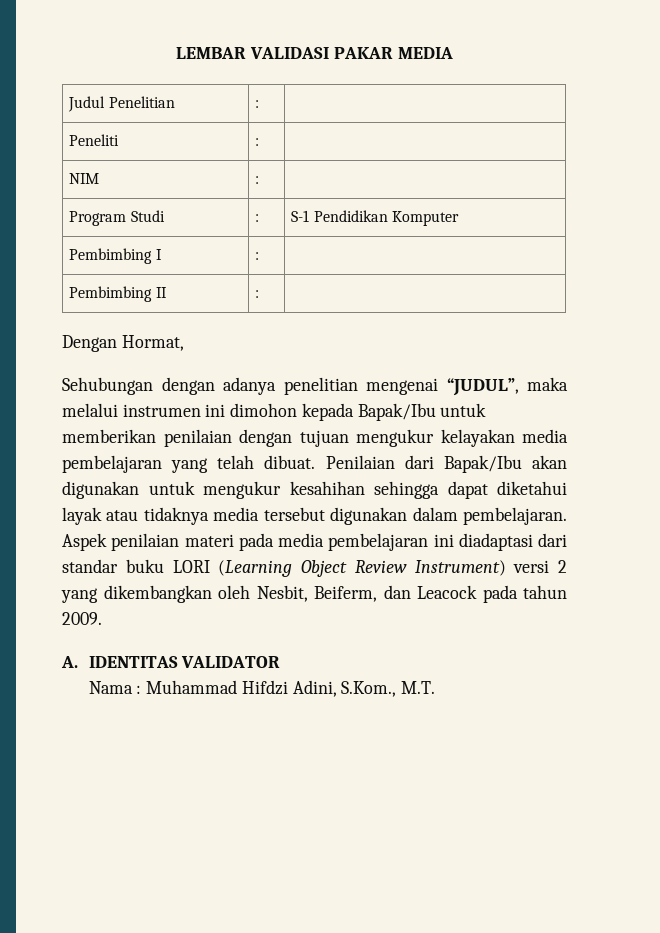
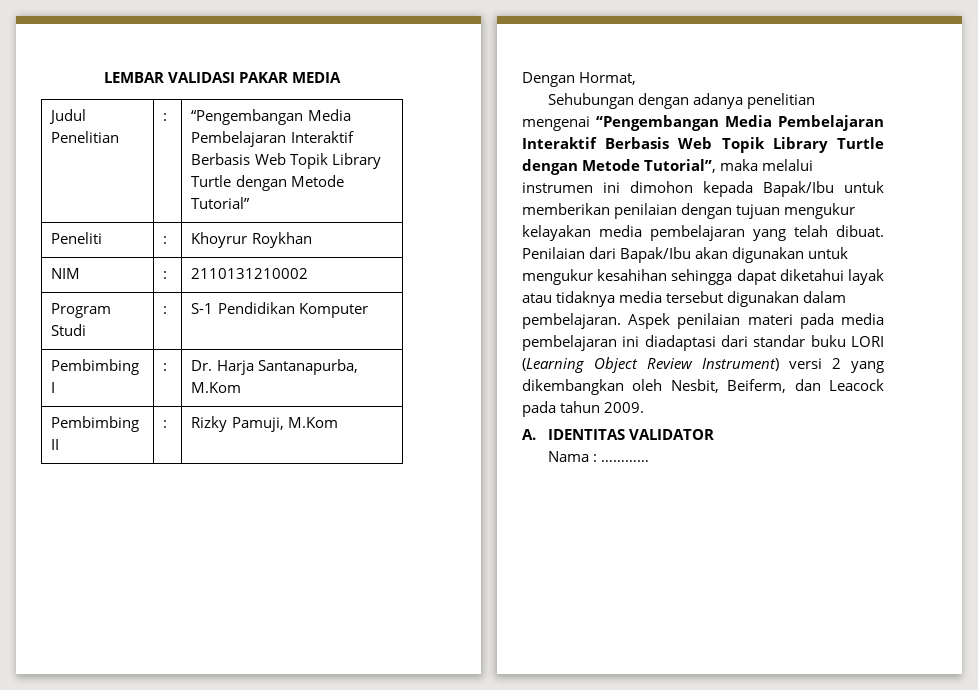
- Judul Penelitian | : |
+ Judul Penelitian | : | “Pengembangan Media Pembelajaran Interaktif Berbasis Web Topik Library Turtle dengan Metode Tutorial”
- Peneliti | : |
+ Peneliti | : | Khoyrur Roykhan
- NIM | : |
+ NIM | : | 2110131210002
- Pembimbing I | : |
+ Pembimbing I | : | Dr. Harja Santanapurba, M.Kom
- Pembimbing II | : |
+ Pembimbing II | : | Rizky Pamuji, M.Kom
- Sehubungan dengan adanya penelitian mengenai “JUDUL”, maka melalui instrumen ini dimohon kepada Bapak/Ibu untuk memberikan penilaian dengan tujuan mengukur kelayakan media pembelajaran yang telah dibuat.
+ Sehubungan dengan adanya penelitian mengenai “Pengembangan Media Pembelajaran Interaktif Berbasis Web Topik Library Turtle dengan Metode Tutorial”, maka melalui instrumen ini dimohon kepada Bapak/Ibu untuk memberikan penilaian dengan tujuan mengukur kelayakan media pembelajaran yang telah dibuat.
- Nama : Muhammad Hifdzi Adini, S.Kom., M.T.
+ Nama : …………

